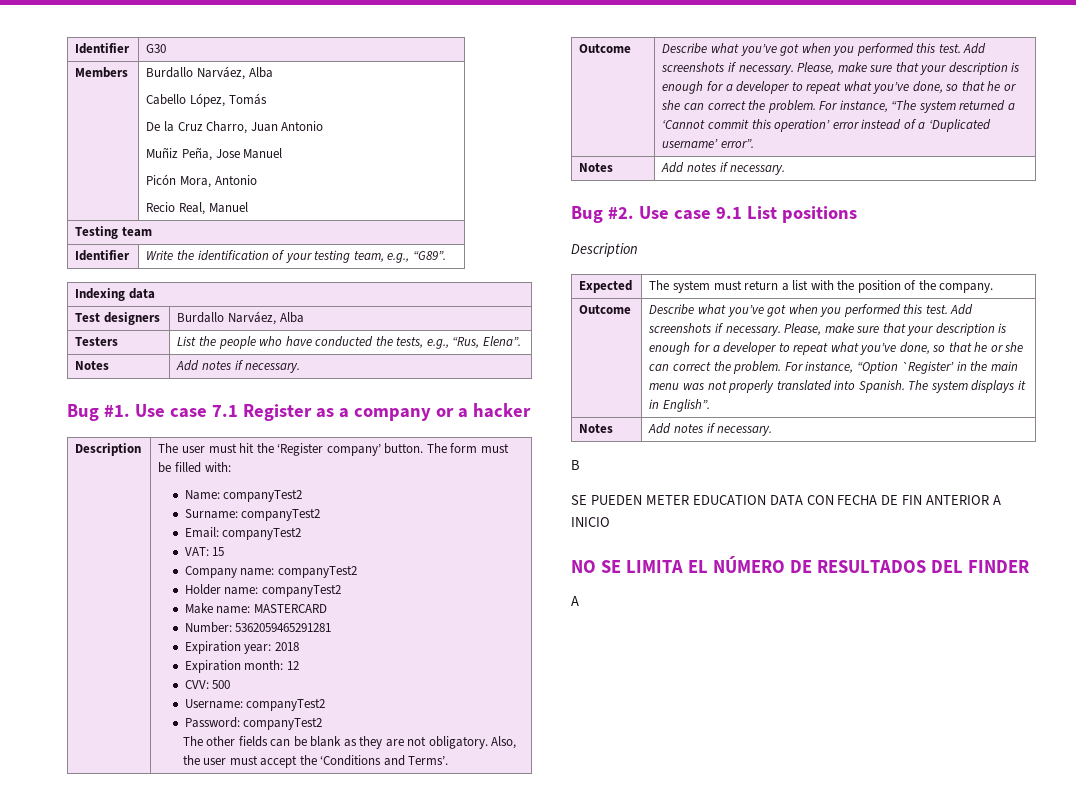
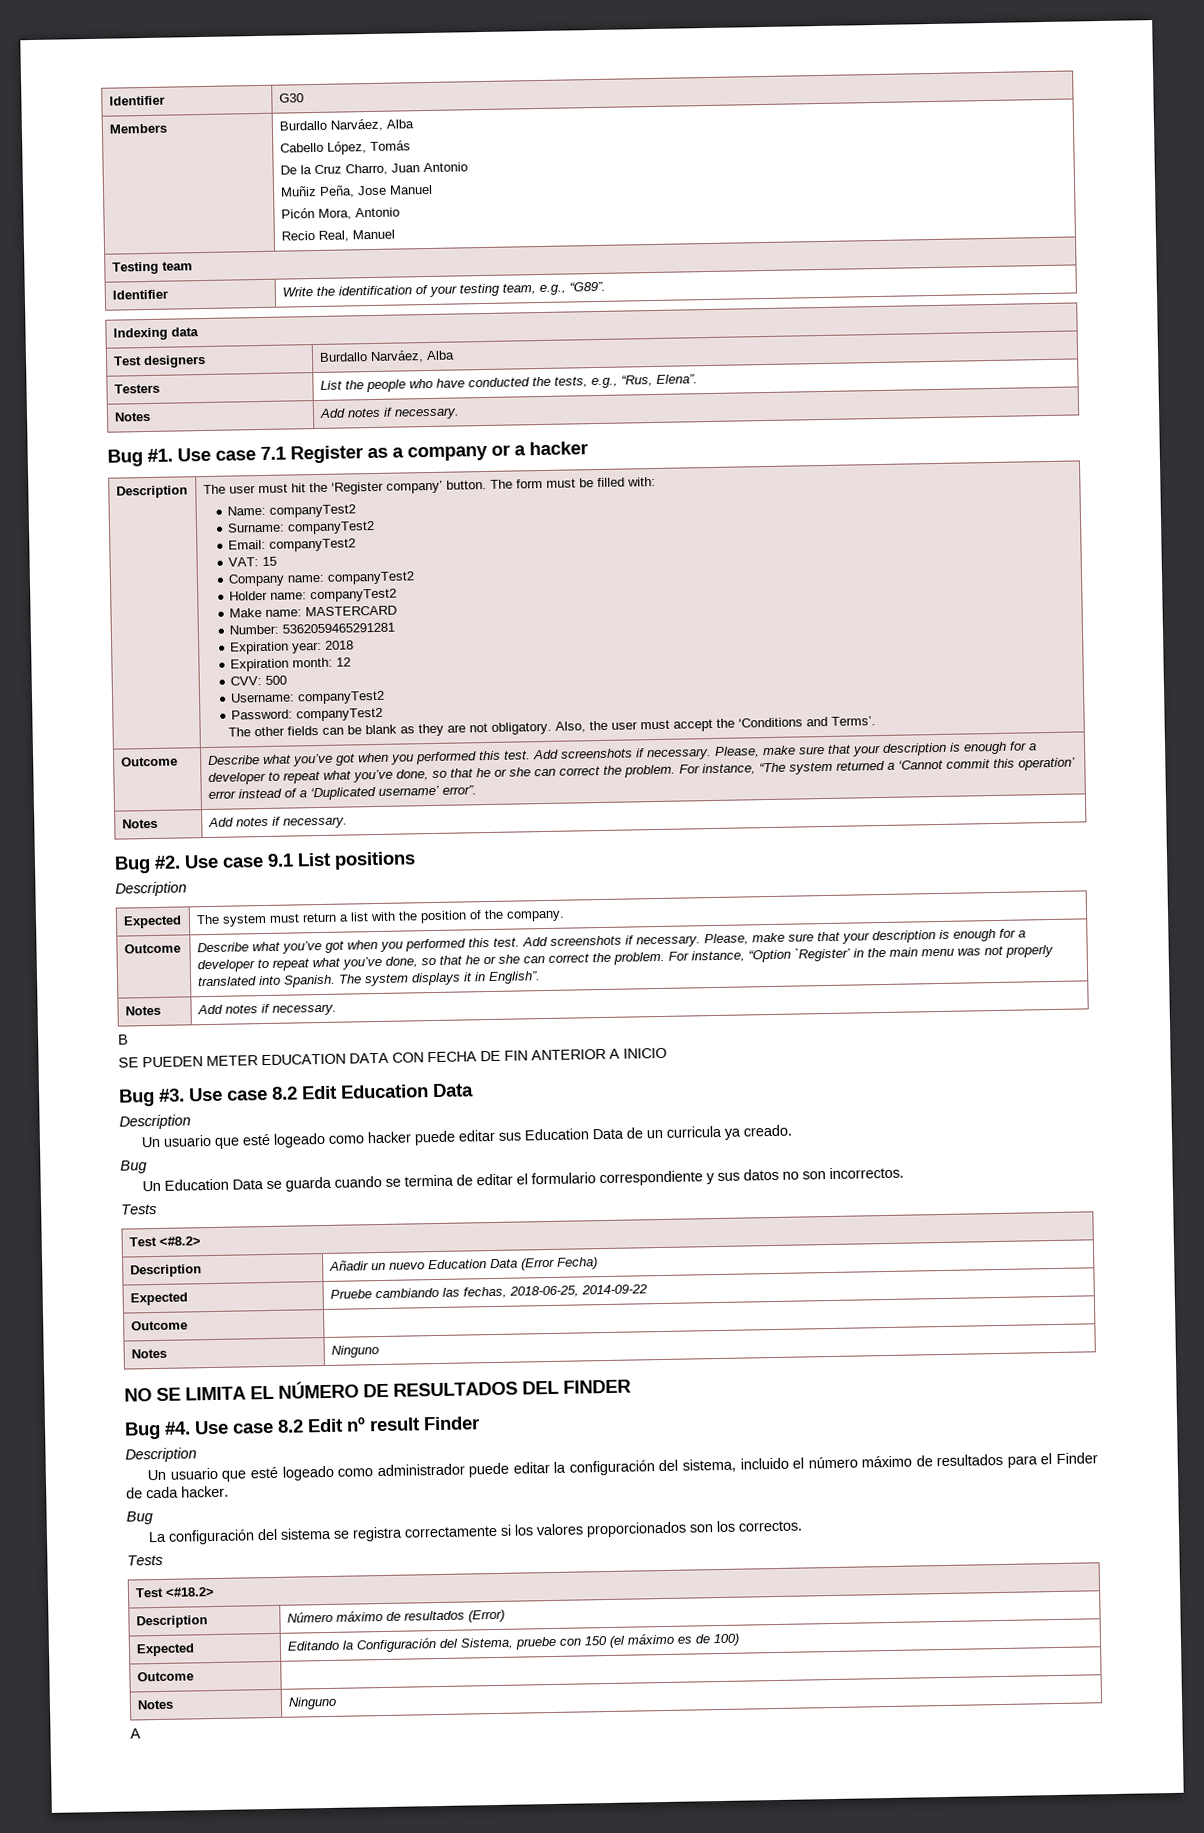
+ Bug #3. Use case 8.2 Edit Education Data
+ Description
+ Un usuario que esté logeado como hacker puede editar sus Education Data de un curricula ya creado.
+ Bug
+ Un Education Data se guarda cuando se termina de editar el formulario correspondiente y sus datos no son incorrectos.
+ Tests
+ Test <#8.2>
+ Description | Añadir un nuevo Education Data (Error Fecha)
+ Expected | Pruebe cambiando las fechas, 2018-06-25, 2014-09-22
+ Outcome |
+ Notes | Ninguno
+ Bug #4. Use case 8.2 Edit nº result Finder
+ Description
+ Un usuario que esté logeado como administrador puede editar la configuración del sistema, incluido el número máximo de resultados para el Finder de cada hacker.
+ Bug
+ La configuración del sistema se registra correctamente si los valores proporcionados son los correctos.
+ Tests
+ Test <#18.2>
+ Description | Número máximo de resultados (Error)
+ Expected | Editando la Configuración del Sistema, pruebe con 150 (el máximo es de 100)
+ Outcome |
+ Notes | Ninguno

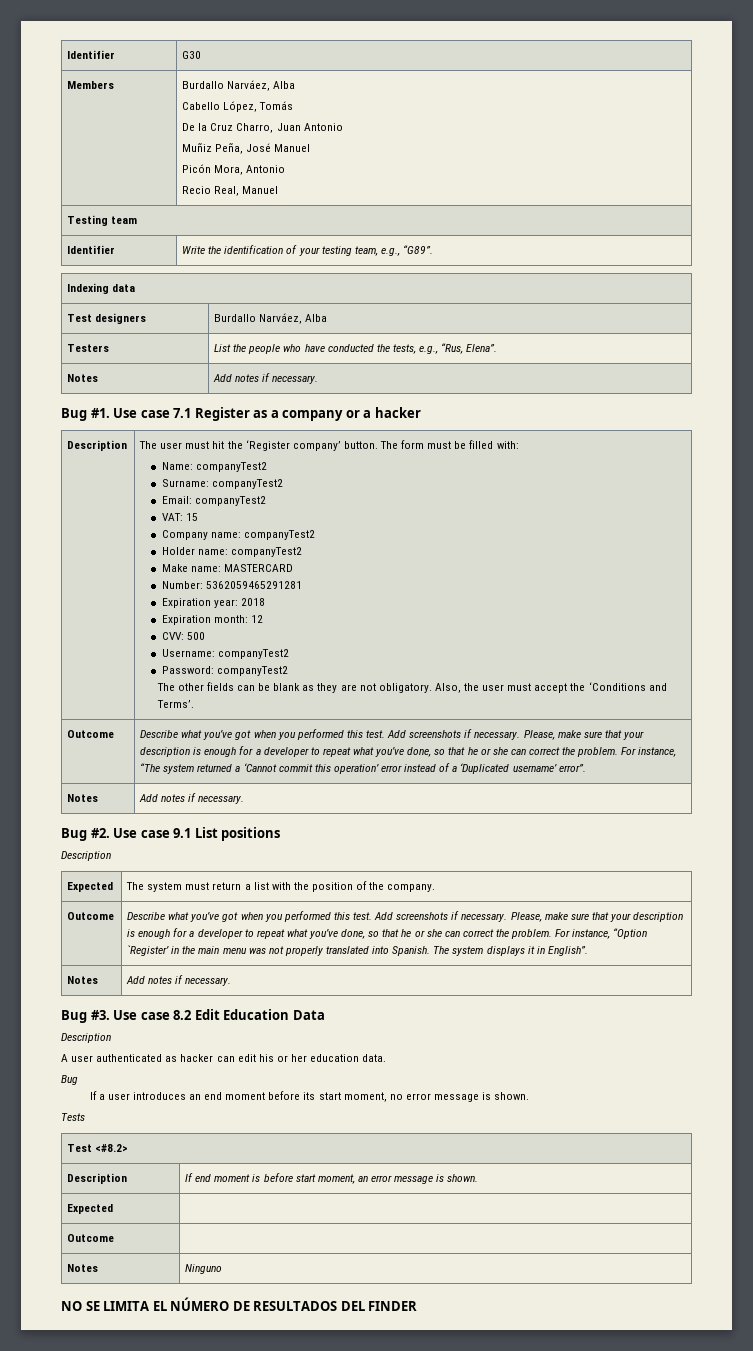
  Members | Burdallo Narváez, Alba
  Cabello López, Tomás
  De la Cruz Charro, Juan Antonio
- Muñiz Peña, Jose Manuel
+ Muñiz Peña, José Manuel
- B
- SE PUEDEN METER EDUCATION DATA CON FECHA DE FIN ANTERIOR A INICIO
- Un usuario que esté logeado como hacker puede editar sus Education Data de un curricula ya creado.
+ A user authenticated as hacker can edit his or her education data.
  Bug
- Un Education Data se guarda cuando se termina de editar el formulario correspondiente y sus datos no son incorrectos.
+ If a user introduces an end moment before its start moment, no error message is shown.
  Tests
  Test <#8.2>
- Description | Añadir un nuevo Education Data (Error Fecha)
- Expected | Pruebe cambiando las fechas, 2018-06-25, 2014-09-22
+ Description | If end moment is before start moment, an error message is shown.
+ Expected |
- Bug #4. Use case 8.2 Edit nº result Finder
- Description
- Un usuario que esté logeado como administrador puede editar la configuración del sistema, incluido el número máximo de resultados para el Finder de cada hacker.
- Bug
- La configuración del sistema se registra correctamente si los valores proporcionados son los correctos.
- Tests
- Test <#18.2>
- Description | Número máximo de resultados (Error)
- Expected | Editando la Configuración del Sistema, pruebe con 150 (el máximo es de 100)
- Outcome |
- Notes | Ninguno
- A

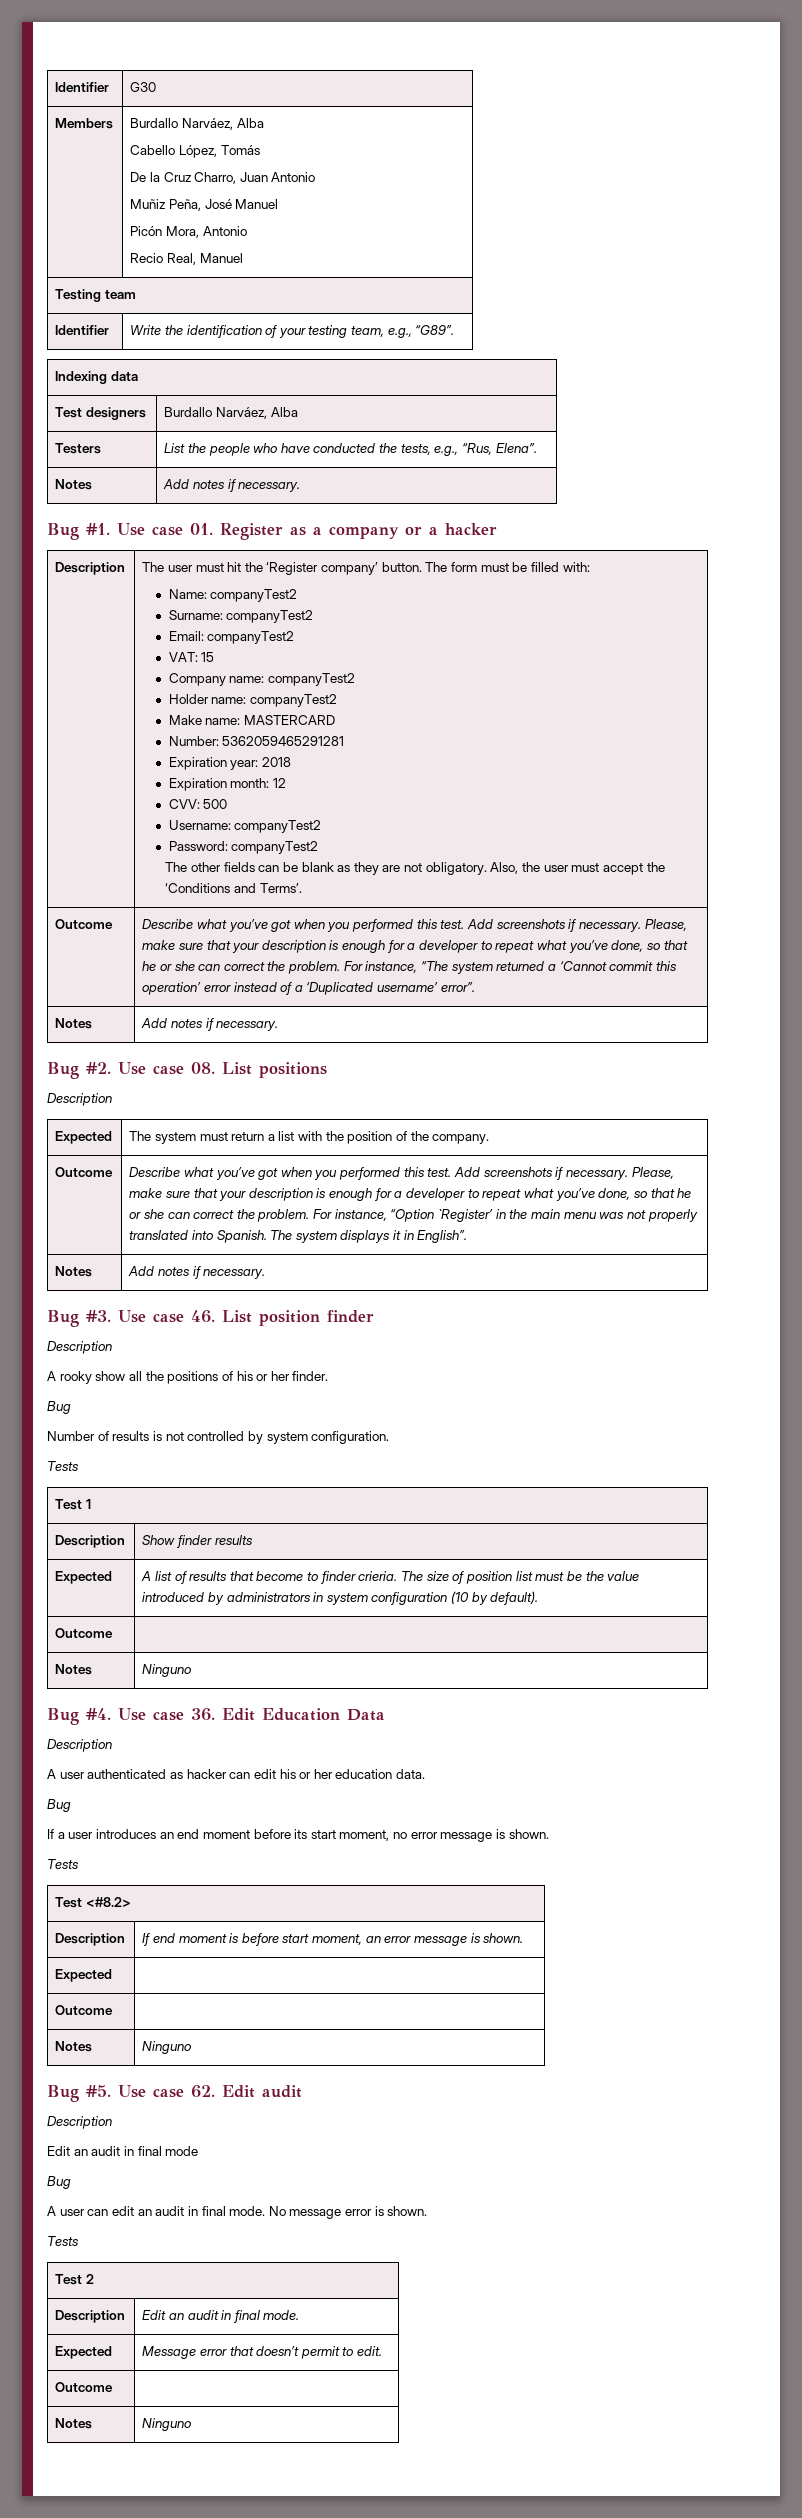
- Use case 7.1 Register as a company or a hacker
+ Use case 01. Register as a company or a hacker
- Use case 9.1 List positions
+ Use case 08. List positions
- Use case 8.2 Edit Education Data
+ Use case 46. List position finder
+ Description
+ A rooky show all the positions of his or her finder.
+ Bug
+ Number of results is not controlled by system configuration.
+ Tests
+ Test 1
+ Description | Show finder results
+ Expected | A list of results that become to finder crieria. The size of position list must be the value introduced by administrators in system configuration (10 by default).
+ Outcome |
+ Notes | Ninguno
+ Bug #4. Use case 36. Edit Education Data
- NO SE LIMITA EL NÚMERO DE RESULTADOS DEL FINDER
+ Bug #5. Use case 62. Edit audit
+ Description
+ Edit an audit in final mode
+ Bug
+ A user can edit an audit in final mode. No message error is shown.
+ Tests
+ Test 2
+ Description | Edit an audit in final mode.
+ Expected | Message error that doesn’t permit to edit.
+ Outcome |
+ Notes | Ninguno

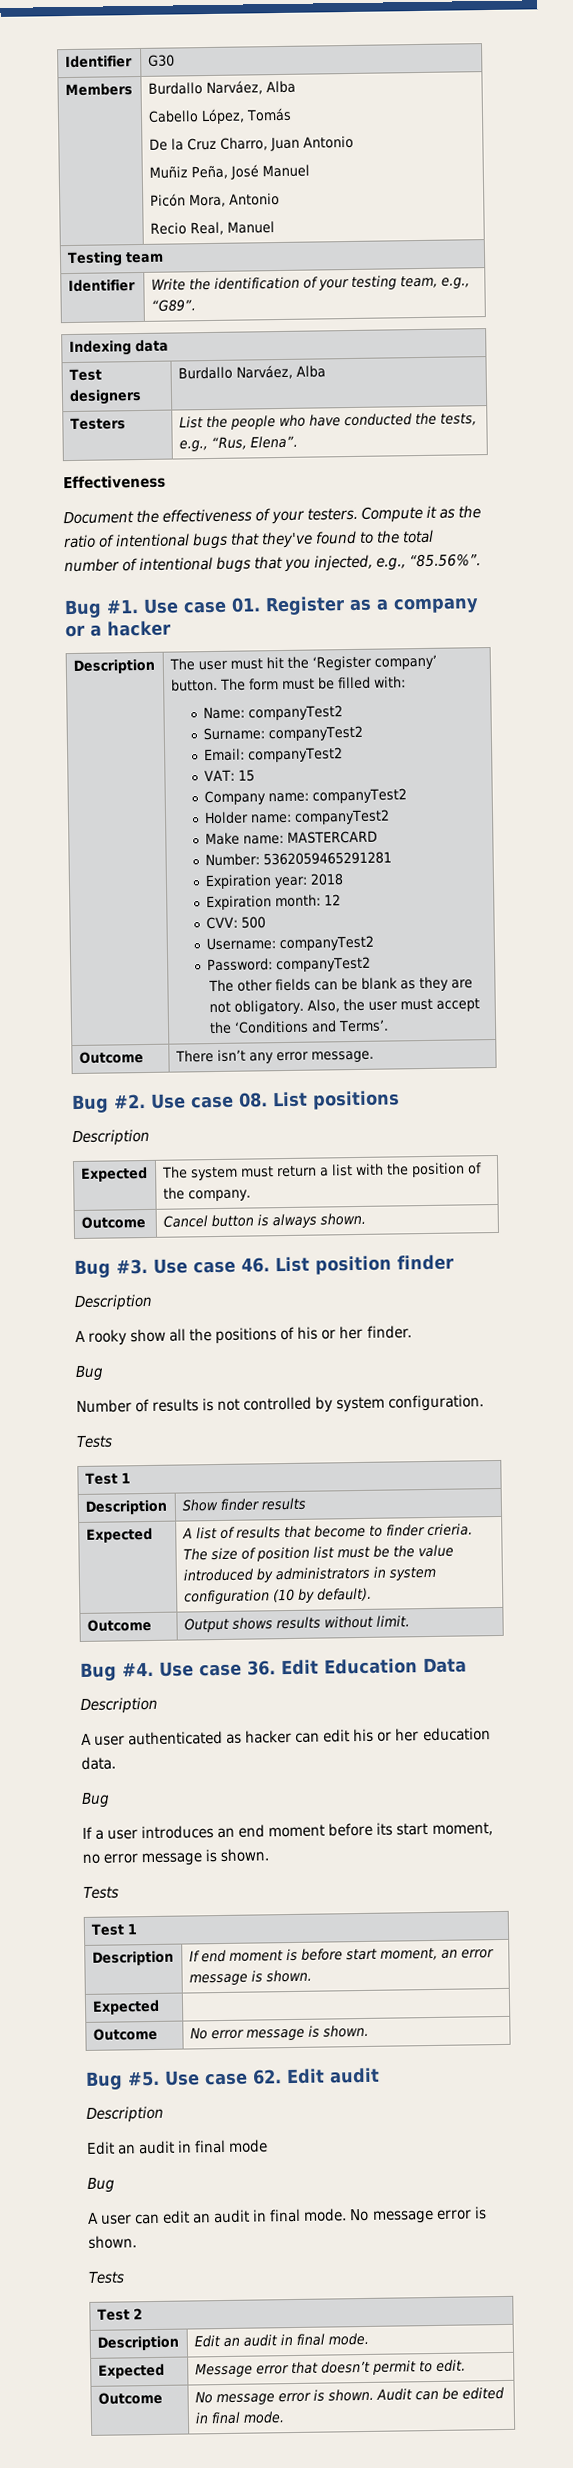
  Testers | List the people who have conducted the tests, e.g., “Rus, Elena”.
- Notes | Add notes if necessary.
+ Effectiveness
+ Document the effectiveness of your testers. Compute it as the ratio of intentional bugs that they've found to the total number of intentional bugs that you injected, e.g., “85.56%”.
- Describe what you’ve got when you performed this test. Add screenshots if necessary. Please, make sure that your description is enough for a developer to repeat what you’ve done, so that he or she can correct the problem. For instance, “The system returned a ‘Cannot commit this operation’ error instead of a ‘Duplicated username’ error”.
- Notes | Add notes if necessary.
+ There isn’t any error message.
- Describe what you’ve got when you performed this test. Add screenshots if necessary. Please, make sure that your description is enough for a developer to repeat what you’ve done, so that he or she can correct the problem. For instance, “Option `Register’ in the main menu was not properly translated into Spanish. The system displays it in English”.
- Notes | Add notes if necessary.
+ Cancel button is always shown.
  Expected | A list of results that become to finder crieria. The size of position list must be the value introduced by administrators in system configuration (10 by default).
- Outcome |
- Notes | Ninguno
+ Outcome | Output shows results without limit.
  If a user introduces an end moment before its start moment, no error message is shown.
  Tests
- Test <#8.2>
+ Test 1
  Description | If end moment is before start moment, an error message is shown.
  Expected |
- Outcome |
- Notes | Ninguno
+ Outcome | No error message is shown.
  Expected | Message error that doesn’t permit to edit.
- Outcome |
- Notes | Ninguno
+ Outcome | No message error is shown. Audit can be edited in final mode.

